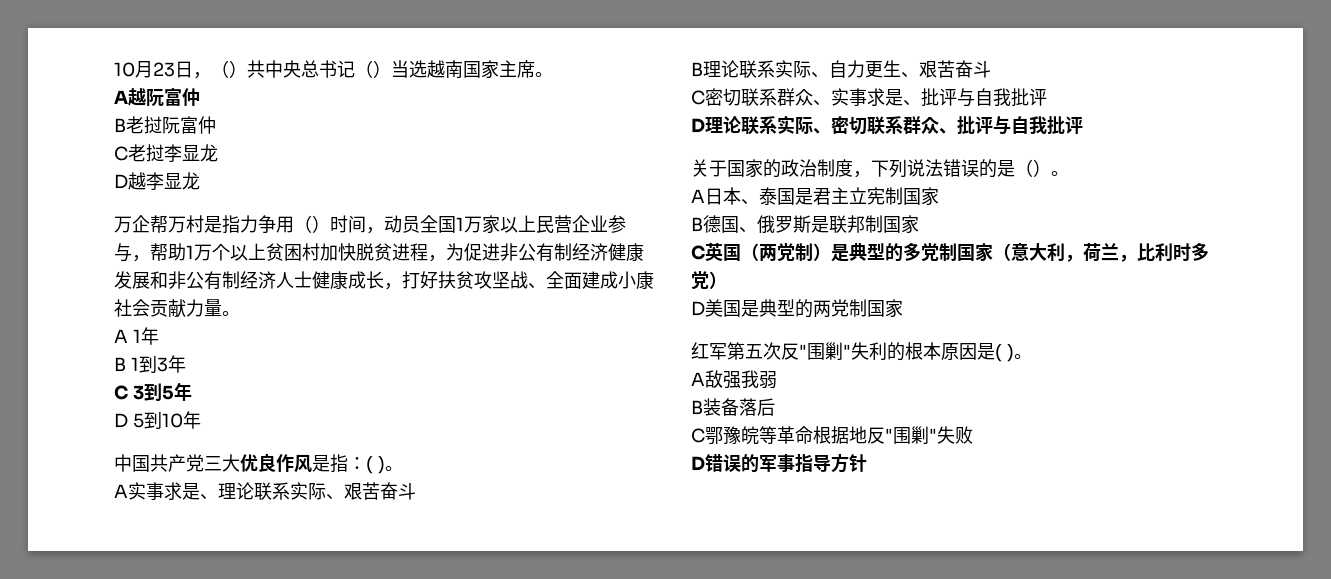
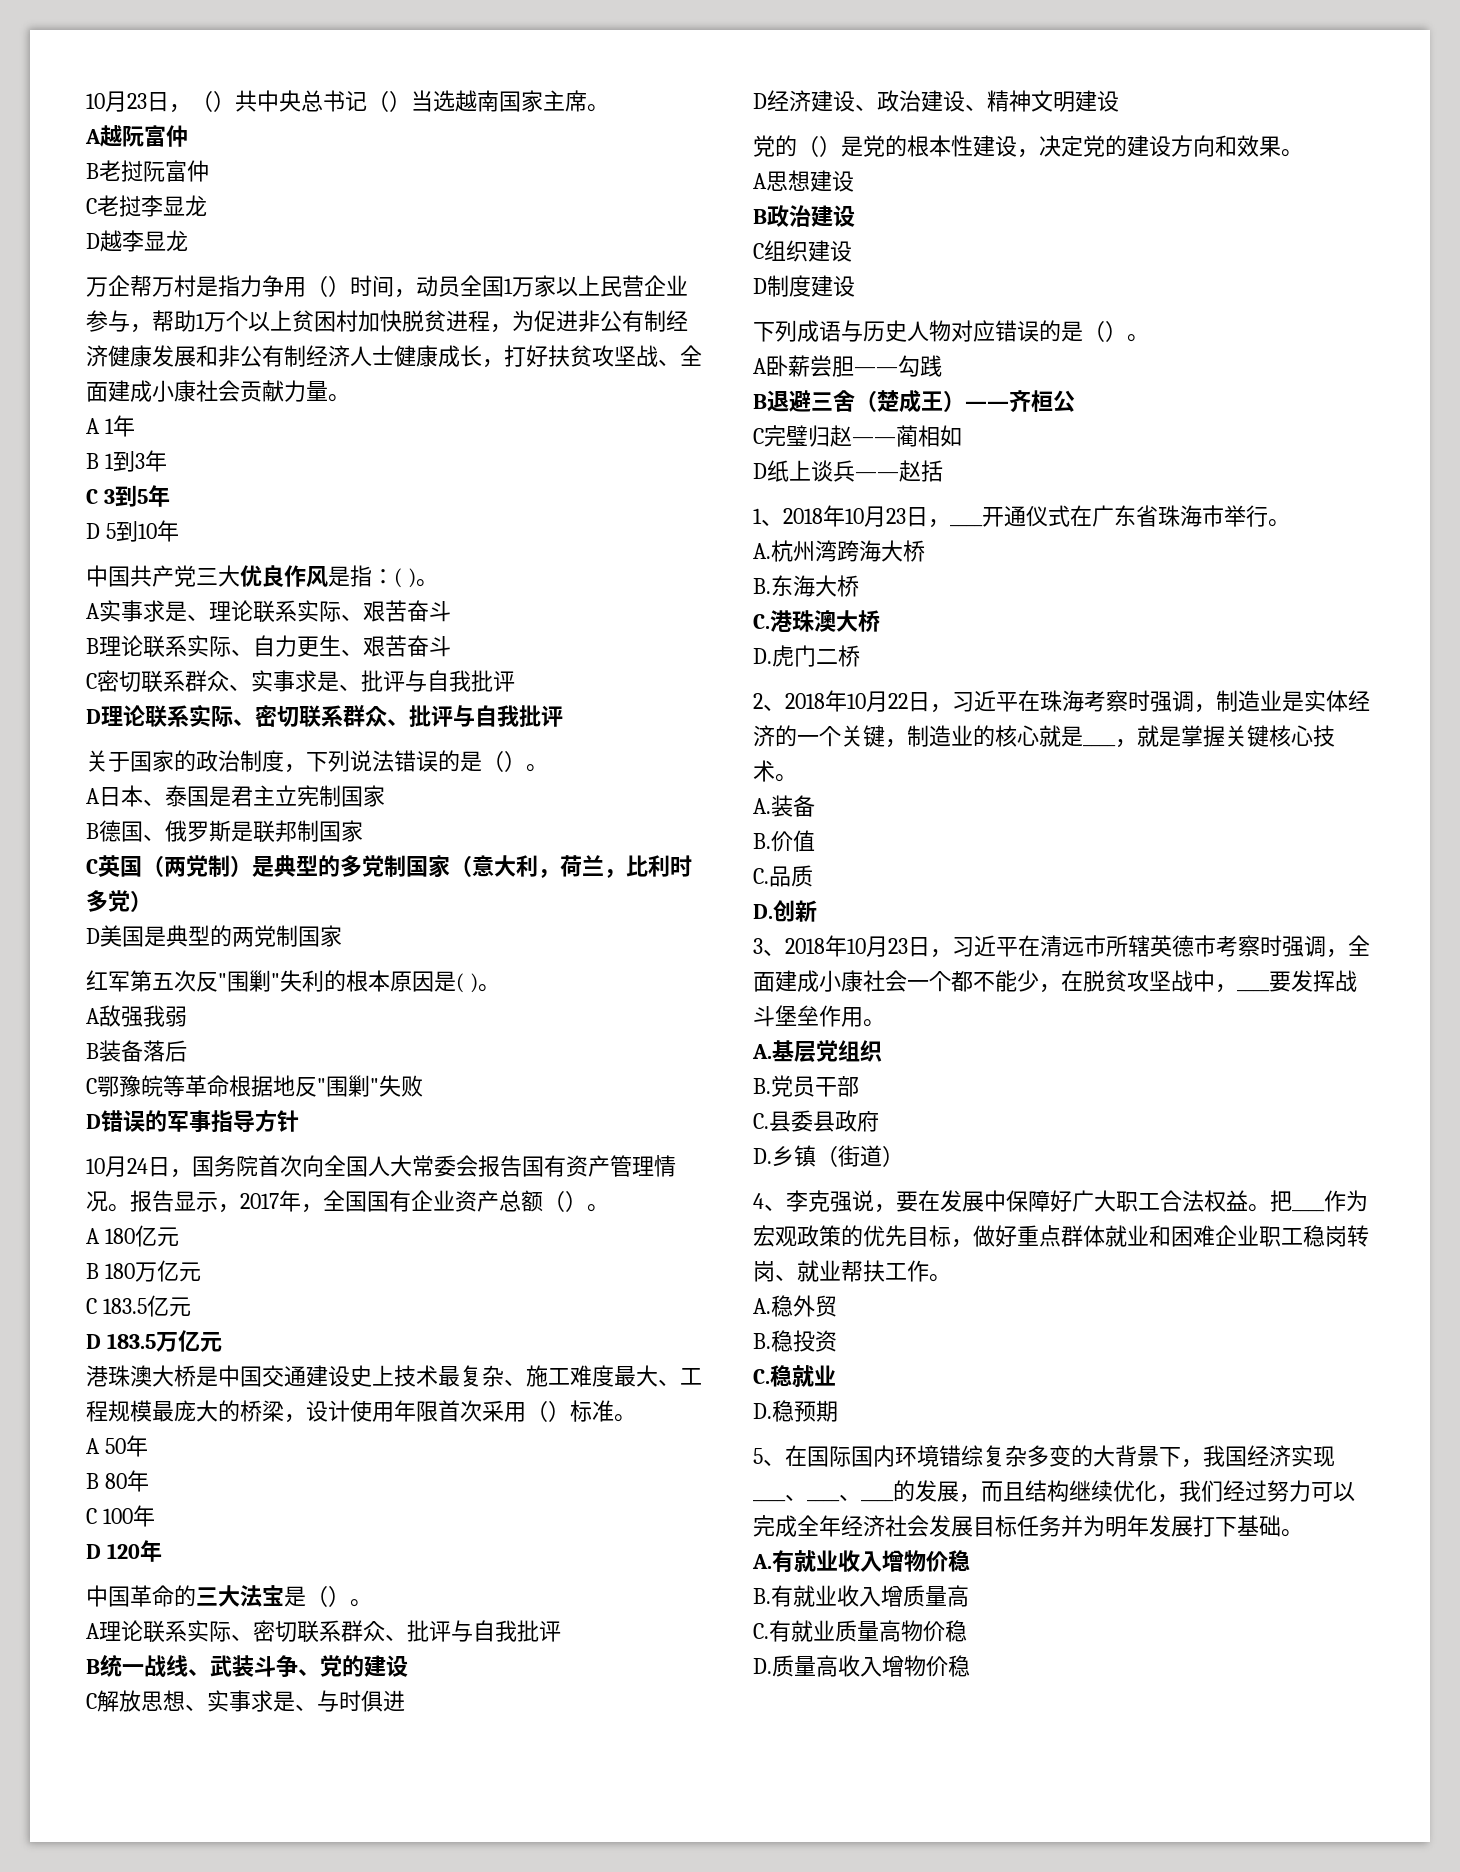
+ 10月24日，国务院首次向全国人大常委会报告国有资产管理情况。报告显示，2017年，全国国有企业资产总额（）。
+ A 180亿元
+ B 180万亿元
+ C 183.5亿元
+ D 183.5万亿元
+ 港珠澳大桥是中国交通建设史上技术最复杂、施工难度最大、工程规模最庞大的桥梁，设计使用年限首次采用（）标准。
+ A 50年
+ B 80年
+ C 100年
+ D 120年
+ 中国革命的三大法宝是（）。
+ A理论联系实际、密切联系群众、批评与自我批评
+ B统一战线、武装斗争、党的建设
+ C解放思想、实事求是、与时俱进
+ D经济建设、政治建设、精神文明建设
+ 党的（）是党的根本性建设，决定党的建设方向和效果。
+ A思想建设
+ B政治建设
+ C组织建设
+ D制度建设
+ 下列成语与历史人物对应错误的是（）。
+ A卧薪尝胆——勾践
+ B退避三舍（楚成王）——齐桓公
+ C完璧归赵——蔺相如
+ D纸上谈兵——赵括
+ 1、2018年10月23日，____开通仪式在广东省珠海市举行。
+ A.杭州湾跨海大桥
+ B.东海大桥
+ C.港珠澳大桥
+ D.虎门二桥
+ 2、2018年10月22日，习近平在珠海考察时强调，制造业是实体经济的一个关键，制造业的核心就是____，就是掌握关键核心技术。
+ A.装备
+ B.价值
+ C.品质
+ D.创新
+ 3、2018年10月23日，习近平在清远市所辖英德市考察时强调，全面建成小康社会一个都不能少，在脱贫攻坚战中，____要发挥战斗堡垒作用。
+ A.基层党组织
+ B.党员干部
+ C.县委县政府
+ D.乡镇（街道）
+ 4、李克强说，要在发展中保障好广大职工合法权益。把____作为宏观政策的优先目标，做好重点群体就业和困难企业职工稳岗转岗、就业帮扶工作。
+ A.稳外贸
+ B.稳投资
+ C.稳就业
+ D.稳预期
+ 5、在国际国内环境错综复杂多变的大背景下，我国经济实现____、____、____的发展，而且结构继续优化，我们经过努力可以完成全年经济社会发展目标任务并为明年发展打下基础。
+ A.有就业收入增物价稳
+ B.有就业收入增质量高
+ C.有就业质量高物价稳
+ D.质量高收入增物价稳

